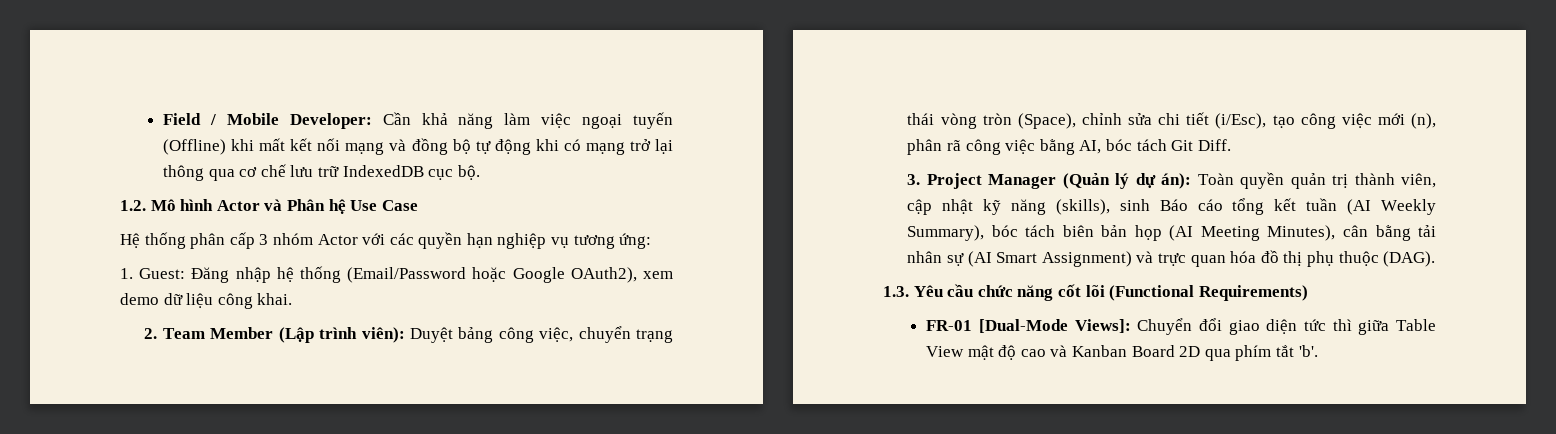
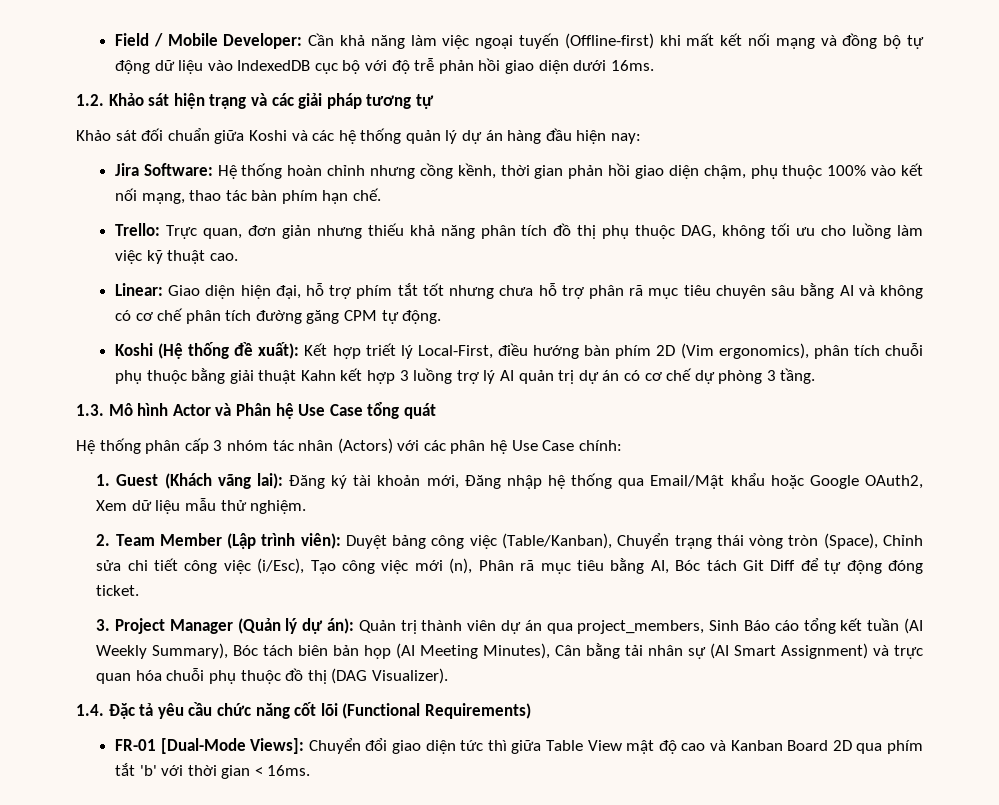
- Field / Mobile Developer: Cần khả năng làm việc ngoại tuyến (Offline) khi mất kết nối mạng và đồng bộ tự động khi có mạng trở lại thông qua cơ chế lưu trữ IndexedDB cục bộ.
- 1.2. Mô hình Actor và Phân hệ Use Case
+ Field / Mobile Developer: Cần khả năng làm việc ngoại tuyến (Offline-first) khi mất kết nối mạng và đồng bộ tự động dữ liệu vào IndexedDB cục bộ với độ trễ phản hồi giao diện dưới 16ms.
+ 1.2. Khảo sát hiện trạng và các giải pháp tương tự
+ Khảo sát đối chuẩn giữa Koshi và các hệ thống quản lý dự án hàng đầu hiện nay:
+ Jira Software: Hệ thống hoàn chỉnh nhưng cồng kềnh, thời gian phản hồi giao diện chậm, phụ thuộc 100% vào kết nối mạng, thao tác bàn phím hạn chế.
+ Trello: Trực quan, đơn giản nhưng thiếu khả năng phân tích đồ thị phụ thuộc DAG, không tối ưu cho luồng làm việc kỹ thuật cao.
+ Linear: Giao diện hiện đại, hỗ trợ phím tắt tốt nhưng chưa hỗ trợ phân rã mục tiêu chuyên sâu bằng AI và không có cơ chế phân tích đường găng CPM tự động.
+ Koshi (Hệ thống đề xuất): Kết hợp triết lý Local-First, điều hướng bàn phím 2D (Vim ergonomics), phân tích chuỗi phụ thuộc bằng giải thuật Kahn kết hợp 3 luồng trợ lý AI quản trị dự án có cơ chế dự phòng 3 tầng.
+ 1.3. Mô hình Actor và Phân hệ Use Case tổng quát
- Hệ thống phân cấp 3 nhóm Actor với các quyền hạn nghiệp vụ tương ứng:
- 1. Guest: Đăng nhập hệ thống (Email/Password hoặc Google OAuth2), xem demo dữ liệu công khai.
+ Hệ thống phân cấp 3 nhóm tác nhân (Actors) với các phân hệ Use Case chính:
+ 1. Guest (Khách vãng lai): Đăng ký tài khoản mới, Đăng nhập hệ thống qua Email/Mật khẩu hoặc Google OAuth2, Xem dữ liệu mẫu thử nghiệm.
- 2. Team Member (Lập trình viên): Duyệt bảng công việc, chuyển trạng thái vòng tròn (Space), chỉnh sửa chi tiết (i/Esc), tạo công việc mới (n), phân rã công việc bằng AI, bóc tách Git Diff.
+ 2. Team Member (Lập trình viên): Duyệt bảng công việc (Table/Kanban), Chuyển trạng thái vòng tròn (Space), Chỉnh sửa chi tiết công việc (i/Esc), Tạo công việc mới (n), Phân rã mục tiêu bằng AI, Bóc tách Git Diff để tự động đóng ticket.
- 3. Project Manager (Quản lý dự án): Toàn quyền quản trị thành viên, cập nhật kỹ năng (skills), sinh Báo cáo tổng kết tuần (AI Weekly Summary), bóc tách biên bản họp (AI Meeting Minutes), cân bằng tải nhân sự (AI Smart Assignment) và trực quan hóa đồ thị phụ thuộc (DAG).
- 1.3. Yêu cầu chức năng cốt lõi (Functional Requirements)
+ 3. Project Manager (Quản lý dự án): Quản trị thành viên dự án qua project_members, Sinh Báo cáo tổng kết tuần (AI Weekly Summary), Bóc tách biên bản họp (AI Meeting Minutes), Cân bằng tải nhân sự (AI Smart Assignment) và trực quan hóa chuỗi phụ thuộc đồ thị (DAG Visualizer).
+ 1.4. Đặc tả yêu cầu chức năng cốt lõi (Functional Requirements)
- FR-01 [Dual-Mode Views]: Chuyển đổi giao diện tức thì giữa Table View mật độ cao và Kanban Board 2D qua phím tắt 'b'.
+ FR-01 [Dual-Mode Views]: Chuyển đổi giao diện tức thì giữa Table View mật độ cao và Kanban Board 2D qua phím tắt 'b' với thời gian < 16ms.

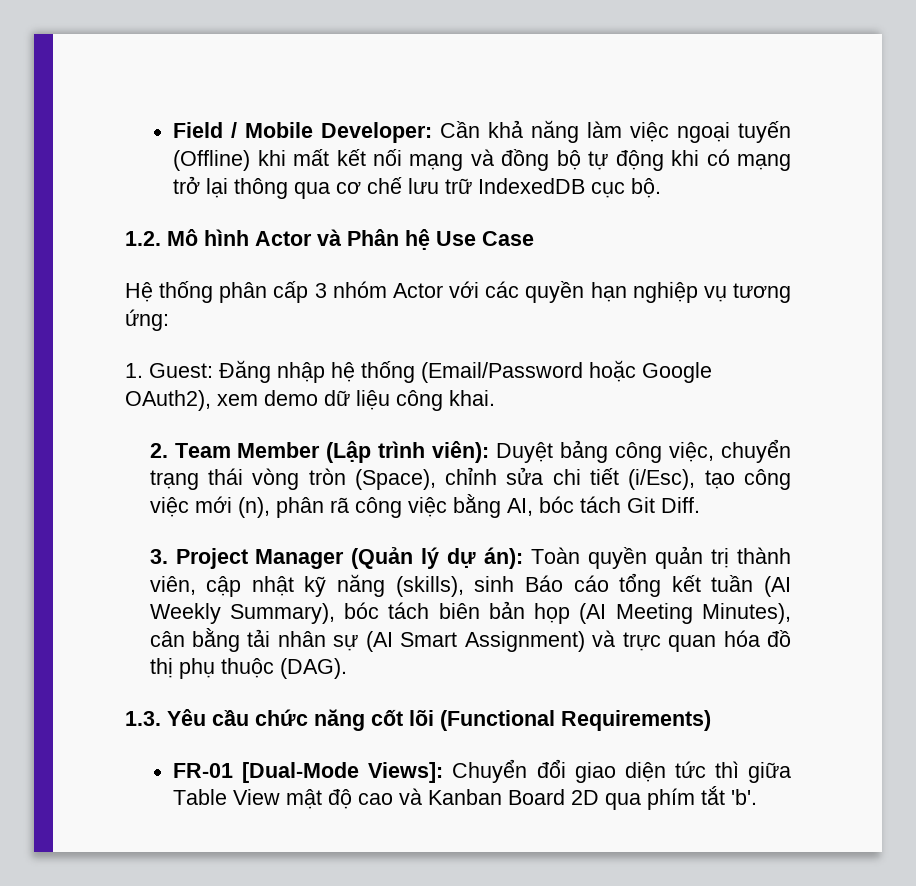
- Field / Mobile Developer: Cần khả năng làm việc ngoại tuyến (Offline-first) khi mất kết nối mạng và đồng bộ tự động dữ liệu vào IndexedDB cục bộ với độ trễ phản hồi giao diện dưới 16ms.
- 1.2. Khảo sát hiện trạng và các giải pháp tương tự
- Khảo sát đối chuẩn giữa Koshi và các hệ thống quản lý dự án hàng đầu hiện nay:
- Jira Software: Hệ thống hoàn chỉnh nhưng cồng kềnh, thời gian phản hồi giao diện chậm, phụ thuộc 100% vào kết nối mạng, thao tác bàn phím hạn chế.
- Trello: Trực quan, đơn giản nhưng thiếu khả năng phân tích đồ thị phụ thuộc DAG, không tối ưu cho luồng làm việc kỹ thuật cao.
- Linear: Giao diện hiện đại, hỗ trợ phím tắt tốt nhưng chưa hỗ trợ phân rã mục tiêu chuyên sâu bằng AI và không có cơ chế phân tích đường găng CPM tự động.
- Koshi (Hệ thống đề xuất): Kết hợp triết lý Local-First, điều hướng bàn phím 2D (Vim ergonomics), phân tích chuỗi phụ thuộc bằng giải thuật Kahn kết hợp 3 luồng trợ lý AI quản trị dự án có cơ chế dự phòng 3 tầng.
- 1.3. Mô hình Actor và Phân hệ Use Case tổng quát
+ Field / Mobile Developer: Cần khả năng làm việc ngoại tuyến (Offline) khi mất kết nối mạng và đồng bộ tự động khi có mạng trở lại thông qua cơ chế lưu trữ IndexedDB cục bộ.
+ 1.2. Mô hình Actor và Phân hệ Use Case
- Hệ thống phân cấp 3 nhóm tác nhân (Actors) với các phân hệ Use Case chính:
- 1. Guest (Khách vãng lai): Đăng ký tài khoản mới, Đăng nhập hệ thống qua Email/Mật khẩu hoặc Google OAuth2, Xem dữ liệu mẫu thử nghiệm.
+ Hệ thống phân cấp 3 nhóm Actor với các quyền hạn nghiệp vụ tương ứng:
+ 1. Guest: Đăng nhập hệ thống (Email/Password hoặc Google OAuth2), xem demo dữ liệu công khai.
- 2. Team Member (Lập trình viên): Duyệt bảng công việc (Table/Kanban), Chuyển trạng thái vòng tròn (Space), Chỉnh sửa chi tiết công việc (i/Esc), Tạo công việc mới (n), Phân rã mục tiêu bằng AI, Bóc tách Git Diff để tự động đóng ticket.
+ 2. Team Member (Lập trình viên): Duyệt bảng công việc, chuyển trạng thái vòng tròn (Space), chỉnh sửa chi tiết (i/Esc), tạo công việc mới (n), phân rã công việc bằng AI, bóc tách Git Diff.
- 3. Project Manager (Quản lý dự án): Quản trị thành viên dự án qua project_members, Sinh Báo cáo tổng kết tuần (AI Weekly Summary), Bóc tách biên bản họp (AI Meeting Minutes), Cân bằng tải nhân sự (AI Smart Assignment) và trực quan hóa chuỗi phụ thuộc đồ thị (DAG Visualizer).
- 1.4. Đặc tả yêu cầu chức năng cốt lõi (Functional Requirements)
+ 3. Project Manager (Quản lý dự án): Toàn quyền quản trị thành viên, cập nhật kỹ năng (skills), sinh Báo cáo tổng kết tuần (AI Weekly Summary), bóc tách biên bản họp (AI Meeting Minutes), cân bằng tải nhân sự (AI Smart Assignment) và trực quan hóa đồ thị phụ thuộc (DAG).
+ 1.3. Yêu cầu chức năng cốt lõi (Functional Requirements)
- FR-01 [Dual-Mode Views]: Chuyển đổi giao diện tức thì giữa Table View mật độ cao và Kanban Board 2D qua phím tắt 'b' với thời gian < 16ms.
+ FR-01 [Dual-Mode Views]: Chuyển đổi giao diện tức thì giữa Table View mật độ cao và Kanban Board 2D qua phím tắt 'b'.

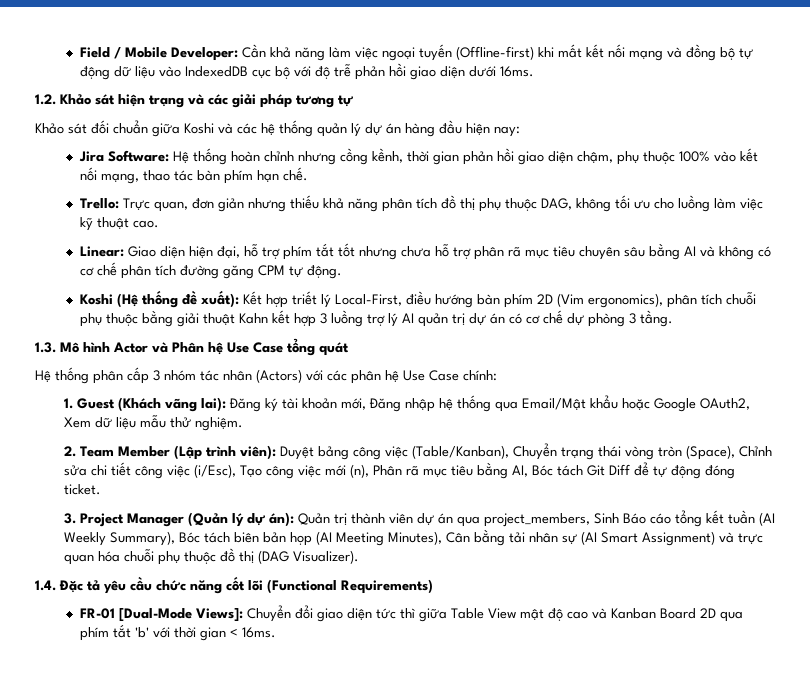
- Field / Mobile Developer: Cần khả năng làm việc ngoại tuyến (Offline) khi mất kết nối mạng và đồng bộ tự động khi có mạng trở lại thông qua cơ chế lưu trữ IndexedDB cục bộ.
- 1.2. Mô hình Actor và Phân hệ Use Case
+ Field / Mobile Developer: Cần khả năng làm việc ngoại tuyến (Offline-first) khi mất kết nối mạng và đồng bộ tự động dữ liệu vào IndexedDB cục bộ với độ trễ phản hồi giao diện dưới 16ms.
+ 1.2. Khảo sát hiện trạng và các giải pháp tương tự
+ Khảo sát đối chuẩn giữa Koshi và các hệ thống quản lý dự án hàng đầu hiện nay:
+ Jira Software: Hệ thống hoàn chỉnh nhưng cồng kềnh, thời gian phản hồi giao diện chậm, phụ thuộc 100% vào kết nối mạng, thao tác bàn phím hạn chế.
+ Trello: Trực quan, đơn giản nhưng thiếu khả năng phân tích đồ thị phụ thuộc DAG, không tối ưu cho luồng làm việc kỹ thuật cao.
+ Linear: Giao diện hiện đại, hỗ trợ phím tắt tốt nhưng chưa hỗ trợ phân rã mục tiêu chuyên sâu bằng AI và không có cơ chế phân tích đường găng CPM tự động.
+ Koshi (Hệ thống đề xuất): Kết hợp triết lý Local-First, điều hướng bàn phím 2D (Vim ergonomics), phân tích chuỗi phụ thuộc bằng giải thuật Kahn kết hợp 3 luồng trợ lý AI quản trị dự án có cơ chế dự phòng 3 tầng.
+ 1.3. Mô hình Actor và Phân hệ Use Case tổng quát
- Hệ thống phân cấp 3 nhóm Actor với các quyền hạn nghiệp vụ tương ứng:
- 1. Guest: Đăng nhập hệ thống (Email/Password hoặc Google OAuth2), xem demo dữ liệu công khai.
+ Hệ thống phân cấp 3 nhóm tác nhân (Actors) với các phân hệ Use Case chính:
+ 1. Guest (Khách vãng lai): Đăng ký tài khoản mới, Đăng nhập hệ thống qua Email/Mật khẩu hoặc Google OAuth2, Xem dữ liệu mẫu thử nghiệm.
- 2. Team Member (Lập trình viên): Duyệt bảng công việc, chuyển trạng thái vòng tròn (Space), chỉnh sửa chi tiết (i/Esc), tạo công việc mới (n), phân rã công việc bằng AI, bóc tách Git Diff.
+ 2. Team Member (Lập trình viên): Duyệt bảng công việc (Table/Kanban), Chuyển trạng thái vòng tròn (Space), Chỉnh sửa chi tiết công việc (i/Esc), Tạo công việc mới (n), Phân rã mục tiêu bằng AI, Bóc tách Git Diff để tự động đóng ticket.
- 3. Project Manager (Quản lý dự án): Toàn quyền quản trị thành viên, cập nhật kỹ năng (skills), sinh Báo cáo tổng kết tuần (AI Weekly Summary), bóc tách biên bản họp (AI Meeting Minutes), cân bằng tải nhân sự (AI Smart Assignment) và trực quan hóa đồ thị phụ thuộc (DAG).
- 1.3. Yêu cầu chức năng cốt lõi (Functional Requirements)
+ 3. Project Manager (Quản lý dự án): Quản trị thành viên dự án qua project_members, Sinh Báo cáo tổng kết tuần (AI Weekly Summary), Bóc tách biên bản họp (AI Meeting Minutes), Cân bằng tải nhân sự (AI Smart Assignment) và trực quan hóa chuỗi phụ thuộc đồ thị (DAG Visualizer).
+ 1.4. Đặc tả yêu cầu chức năng cốt lõi (Functional Requirements)
- FR-01 [Dual-Mode Views]: Chuyển đổi giao diện tức thì giữa Table View mật độ cao và Kanban Board 2D qua phím tắt 'b'.
+ FR-01 [Dual-Mode Views]: Chuyển đổi giao diện tức thì giữa Table View mật độ cao và Kanban Board 2D qua phím tắt 'b' với thời gian < 16ms.

